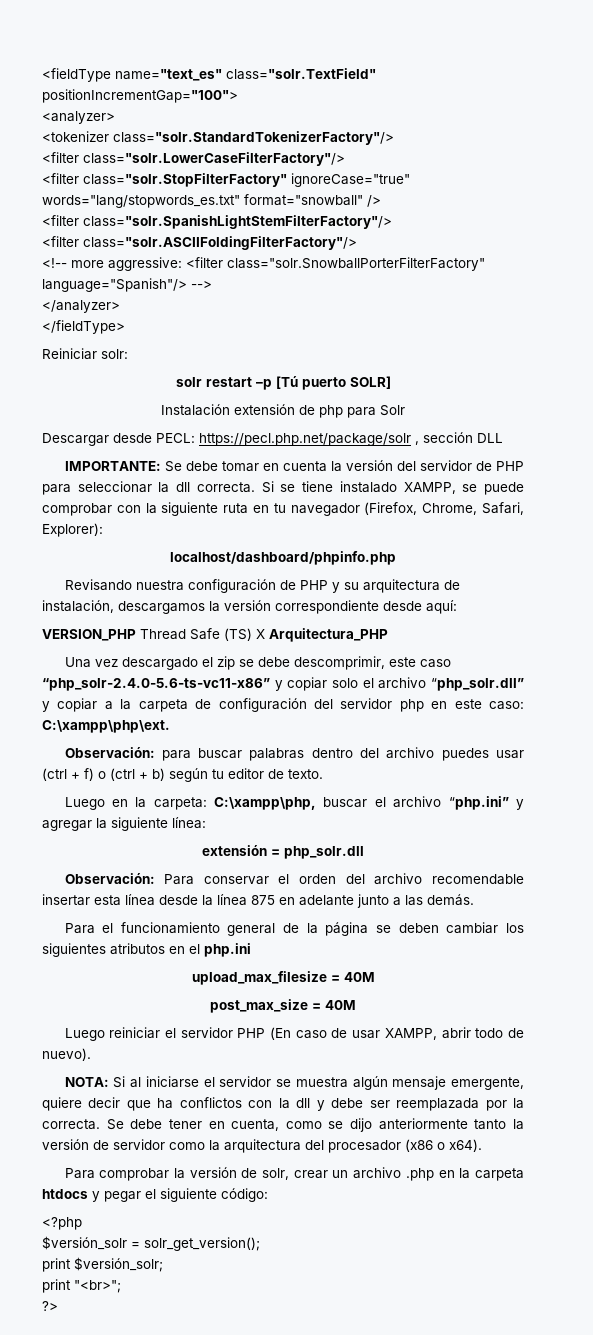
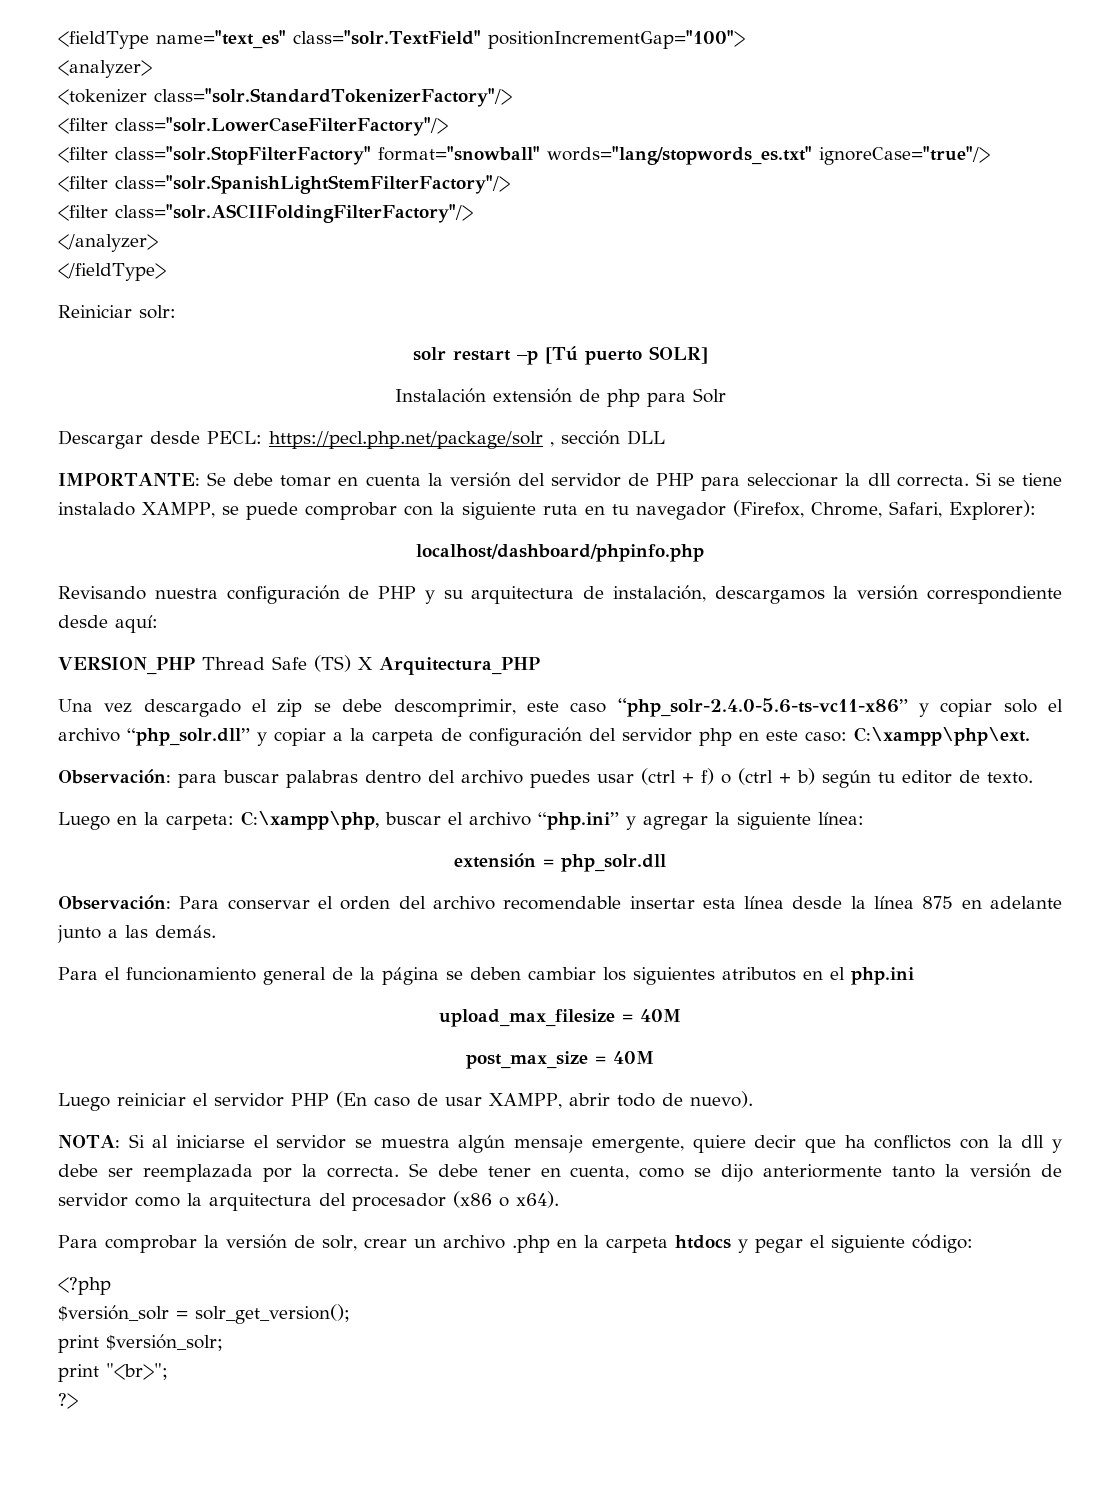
- <filter class="solr.StopFilterFactory" ignoreCase="true" words="lang/stopwords_es.txt" format="snowball" />
+ <filter class="solr.StopFilterFactory" format="snowball" words="lang/stopwords_es.txt" ignoreCase="true"/>
- <!-- more aggressive: <filter class="solr.SnowballPorterFilterFactory" language="Spanish"/> -->

